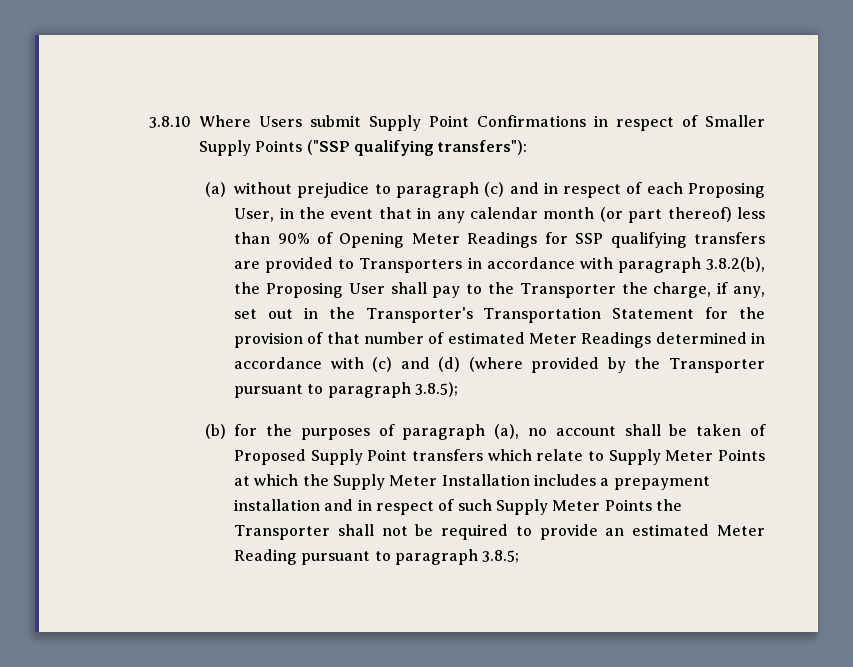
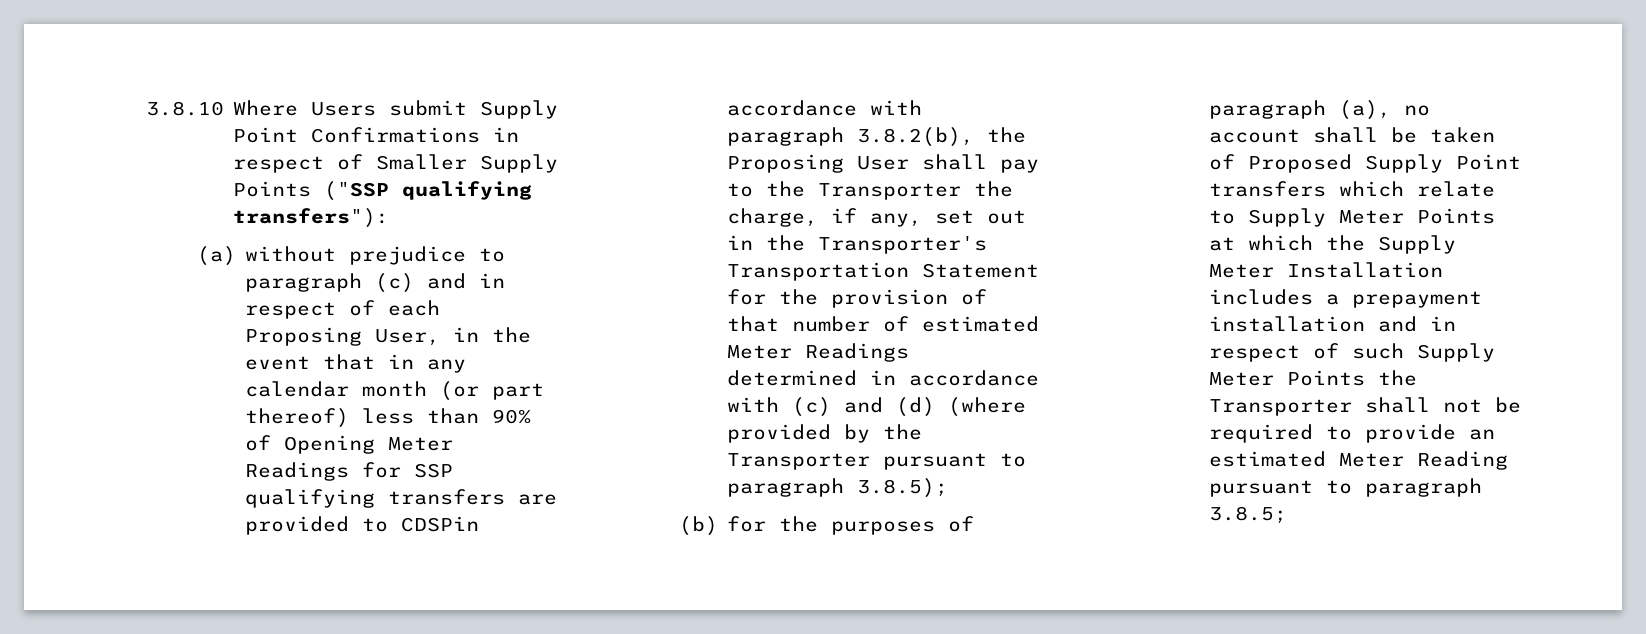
- (a) without prejudice to paragraph (c) and in respect of each Proposing User, in the event that in any calendar month (or part thereof) less than 90% of Opening Meter Readings for SSP qualifying transfers are provided to Transporters in accordance with paragraph 3.8.2(b), the Proposing User shall pay to the Transporter the charge, if any, set out in the Transporter's Transportation Statement for the provision of that number of estimated Meter Readings determined in accordance with (c) and (d) (where provided by the Transporter pursuant to paragraph 3.8.5);
+ (a) without prejudice to paragraph (c) and in respect of each Proposing User, in the event that in any calendar month (or part thereof) less than 90% of Opening Meter Readings for SSP qualifying transfers are provided to CDSPin accordance with paragraph 3.8.2(b), the Proposing User shall pay to the Transporter the charge, if any, set out in the Transporter's Transportation Statement for the provision of that number of estimated Meter Readings determined in accordance with (c) and (d) (where provided by the Transporter pursuant to paragraph 3.8.5);

